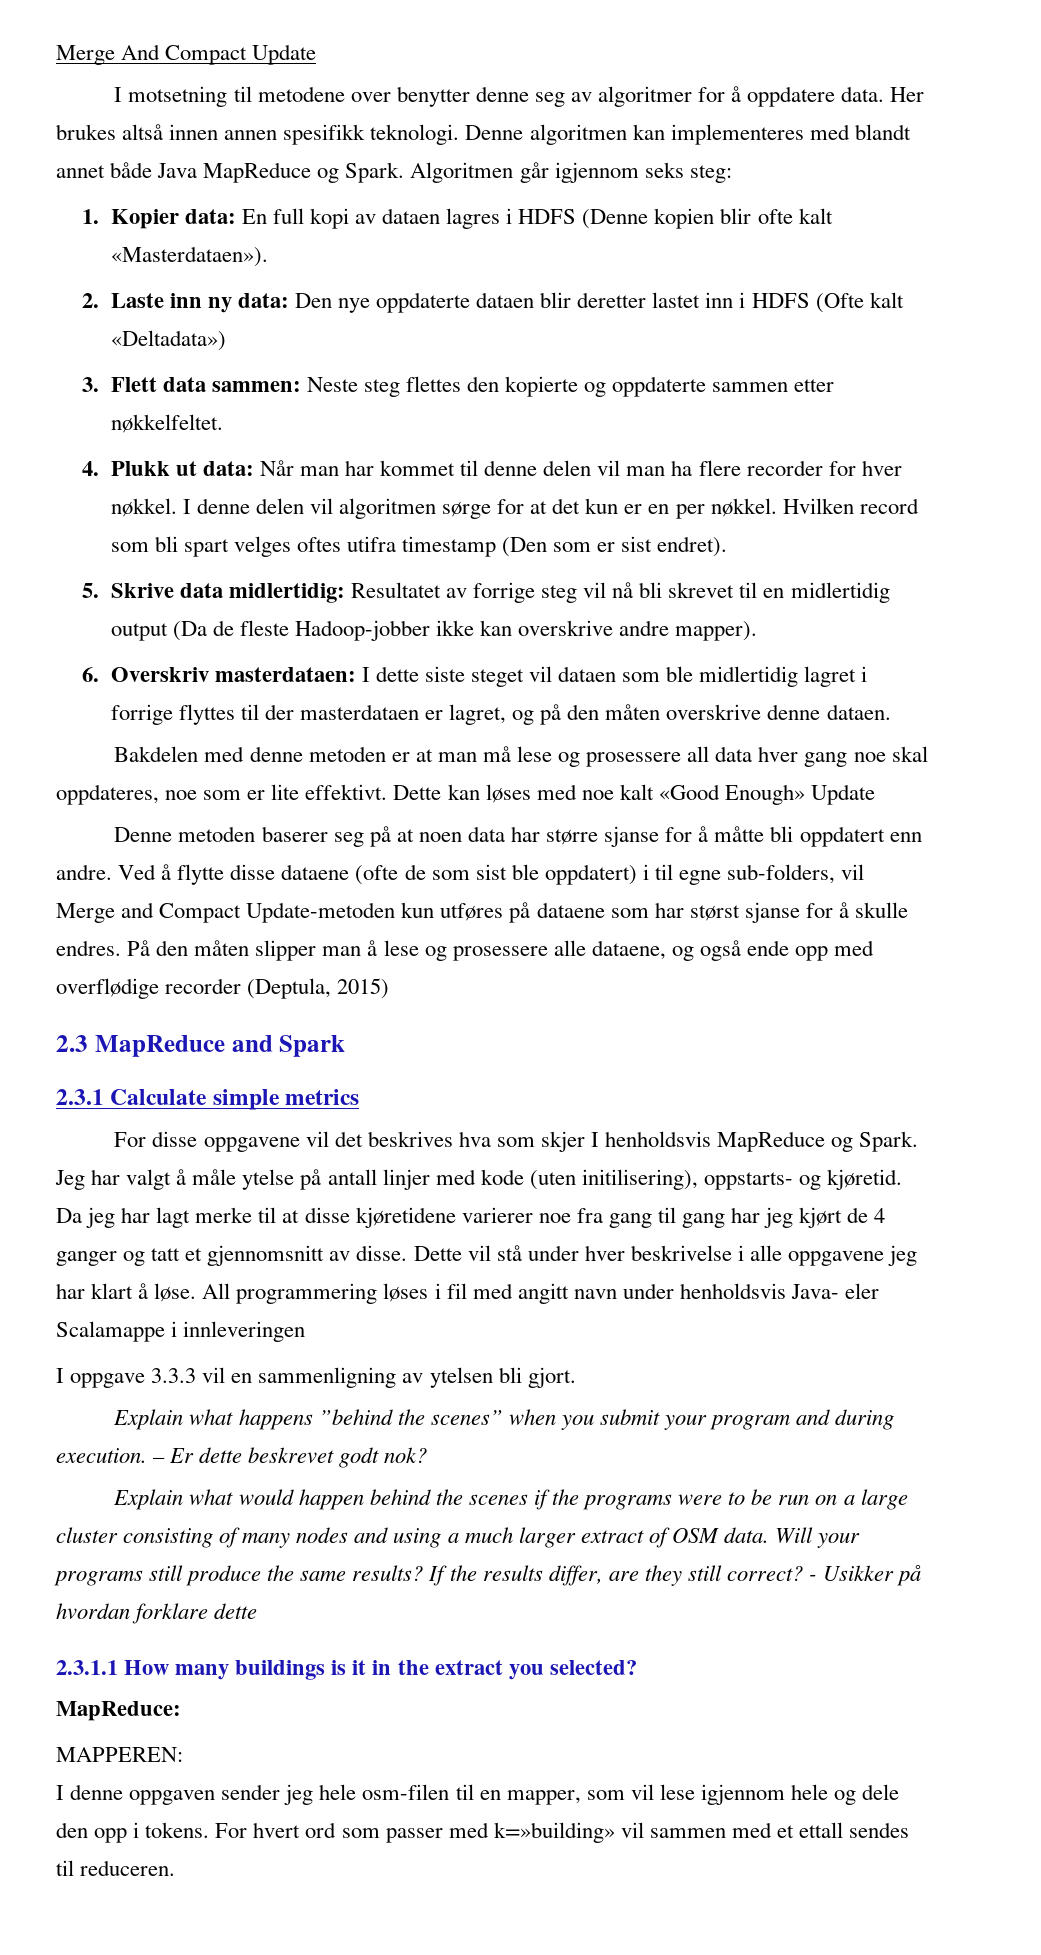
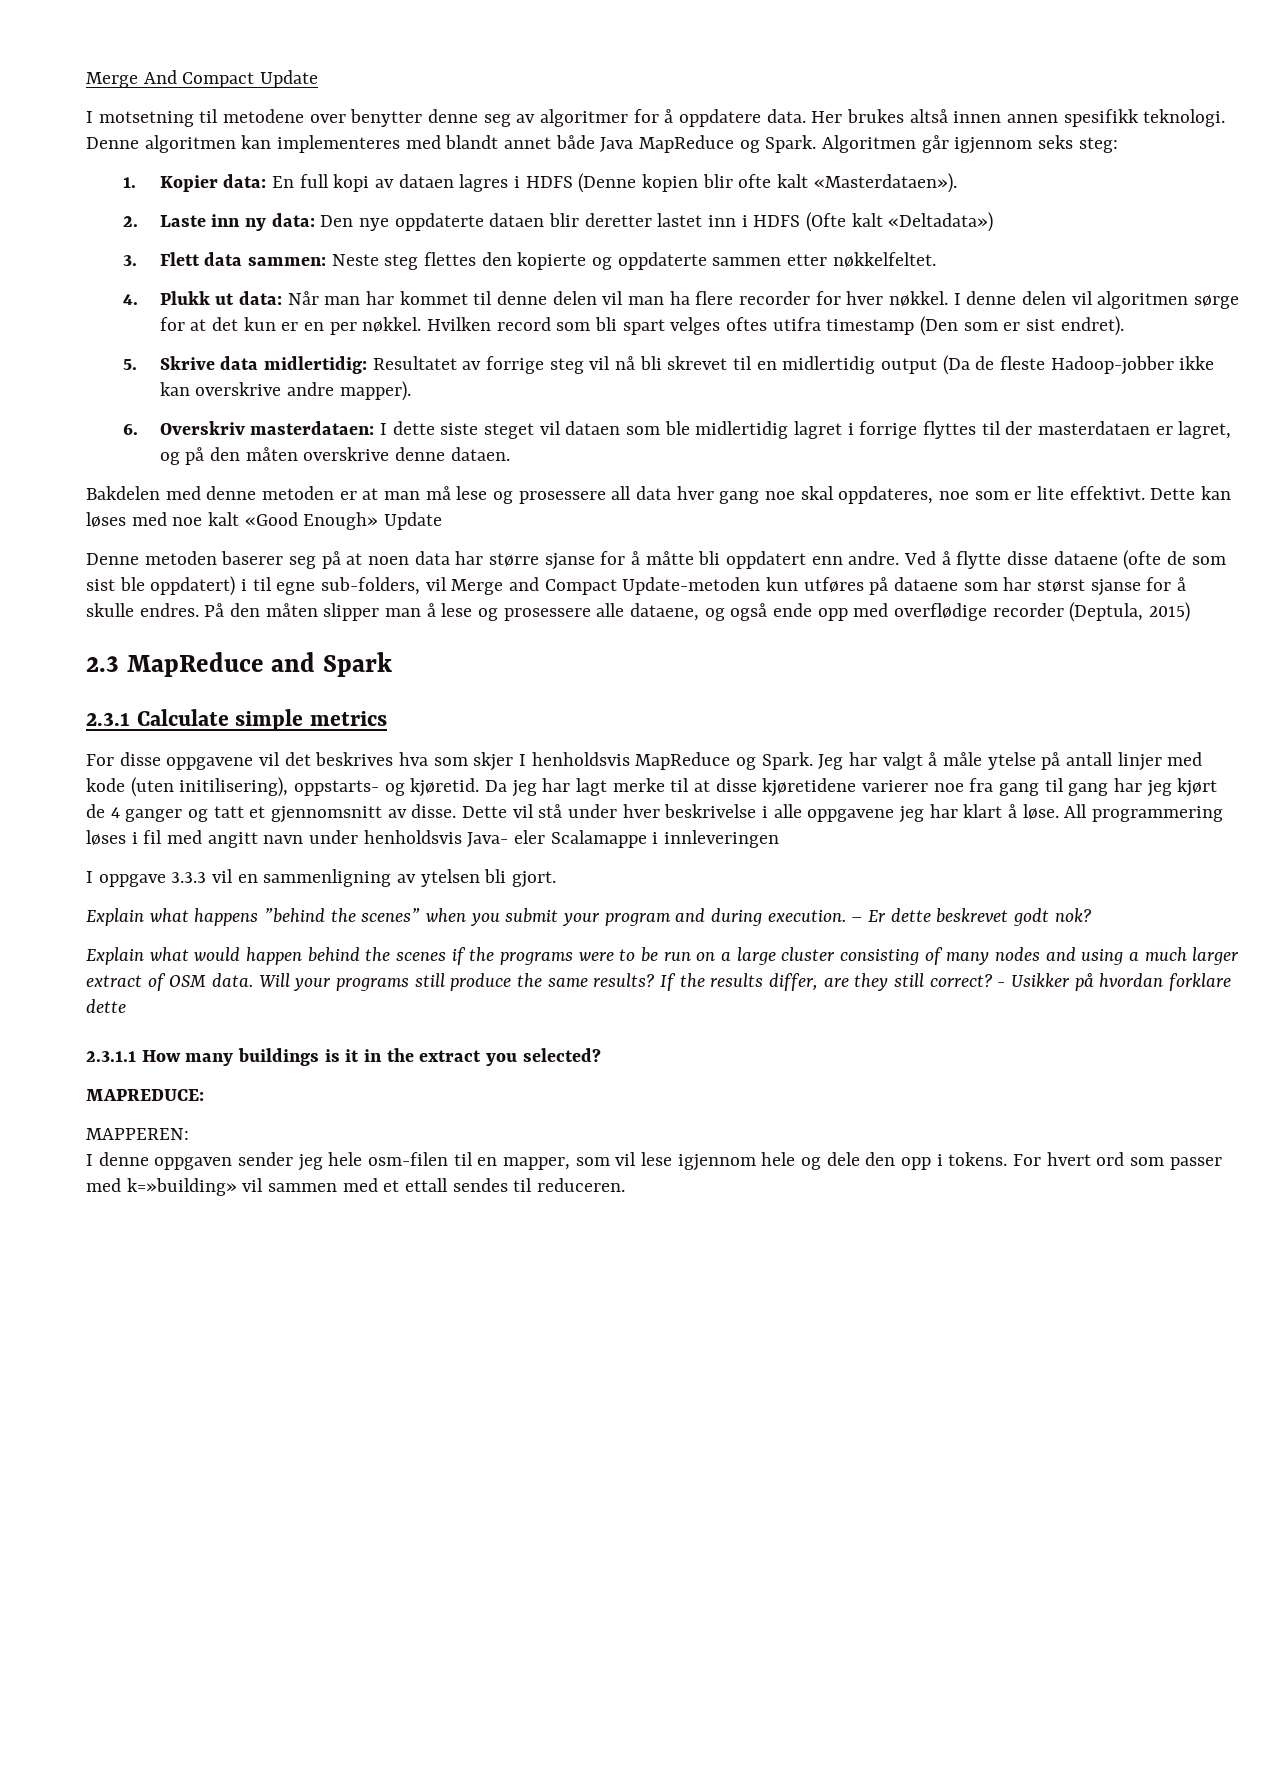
- MapReduce:
+ MAPREDUCE:

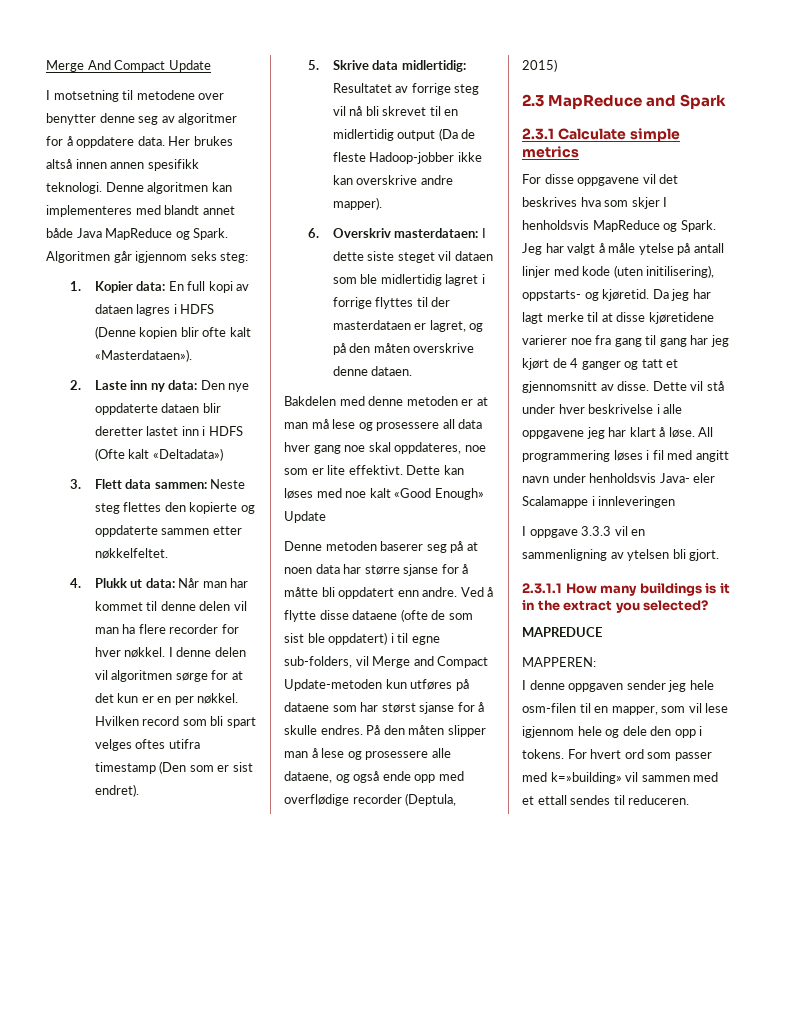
- Explain what happens ”behind the scenes” when you submit your program and during execution. – Er dette beskrevet godt nok?
- Explain what would happen behind the scenes if the programs were to be run on a large cluster consisting of many nodes and using a much larger extract of OSM data. Will your programs still produce the same results? If the results differ, are they still correct? - Usikker på hvordan forklare dette
- MAPREDUCE:
+ MAPREDUCE

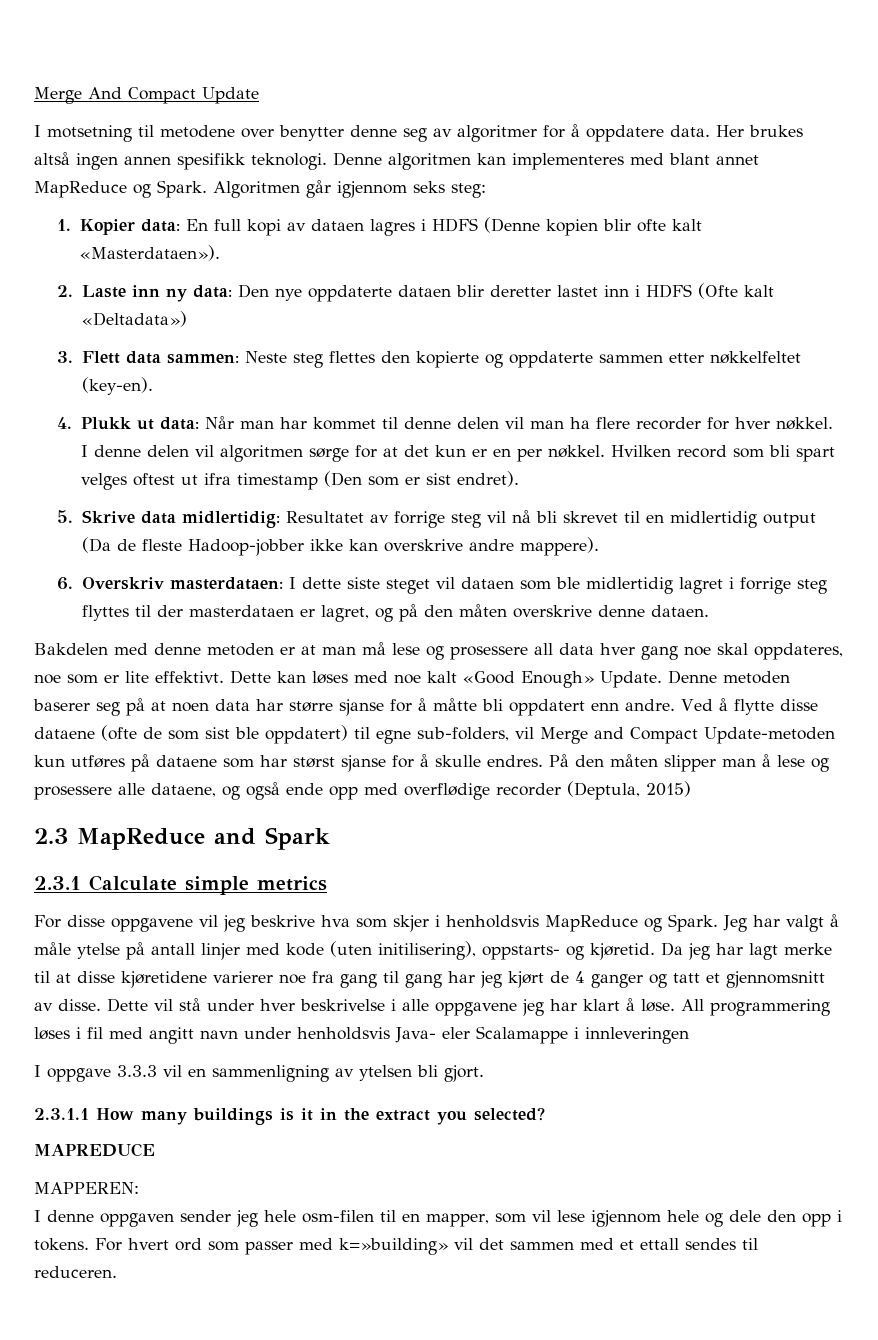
- Her brukes altså innen annen spesifikk teknologi.
+ Her brukes altså ingen annen spesifikk teknologi.
- Denne algoritmen kan implementeres med blandt annet både Java MapReduce og Spark.
+ Denne algoritmen kan implementeres med blant annet MapReduce og Spark.
- 3. Flett data sammen: Neste steg flettes den kopierte og oppdaterte sammen etter nøkkelfeltet.
+ 3. Flett data sammen: Neste steg flettes den kopierte og oppdaterte sammen etter nøkkelfeltet (key-en).
- Hvilken record som bli spart velges oftes utifra timestamp (Den som er sist endret).
+ Hvilken record som bli spart velges oftest ut ifra timestamp (Den som er sist endret).
- 5. Skrive data midlertidig: Resultatet av forrige steg vil nå bli skrevet til en midlertidig output (Da de fleste Hadoop-jobber ikke kan overskrive andre mapper).
+ 5. Skrive data midlertidig: Resultatet av forrige steg vil nå bli skrevet til en midlertidig output (Da de fleste Hadoop-jobber ikke kan overskrive andre mappere).
- 6. Overskriv masterdataen: I dette siste steget vil dataen som ble midlertidig lagret i forrige flyttes til der masterdataen er lagret, og på den måten overskrive denne dataen.
+ 6. Overskriv masterdataen: I dette siste steget vil dataen som ble midlertidig lagret i forrige steg flyttes til der masterdataen er lagret, og på den måten overskrive denne dataen.
- Dette kan løses med noe kalt «Good Enough» Update
- Denne metoden baserer seg på at noen data har større sjanse for å måtte bli oppdatert enn andre.
+ Dette kan løses med noe kalt «Good Enough» Update. Denne metoden baserer seg på at noen data har større sjanse for å måtte bli oppdatert enn andre.
- Ved å flytte disse dataene (ofte de som sist ble oppdatert) i til egne sub-folders, vil Merge and Compact Update-metoden kun utføres på dataene som har størst sjanse for å skulle endres.
+ Ved å flytte disse dataene (ofte de som sist ble oppdatert) til egne sub-folders, vil Merge and Compact Update-metoden kun utføres på dataene som har størst sjanse for å skulle endres.
- For disse oppgavene vil det beskrives hva som skjer I henholdsvis MapReduce og Spark.
+ For disse oppgavene vil jeg beskrive hva som skjer i henholdsvis MapReduce og Spark.
- For hvert ord som passer med k=»building» vil sammen med et ettall sendes til reduceren.
+ For hvert ord som passer med k=»building» vil det sammen med et ettall sendes til reduceren.

